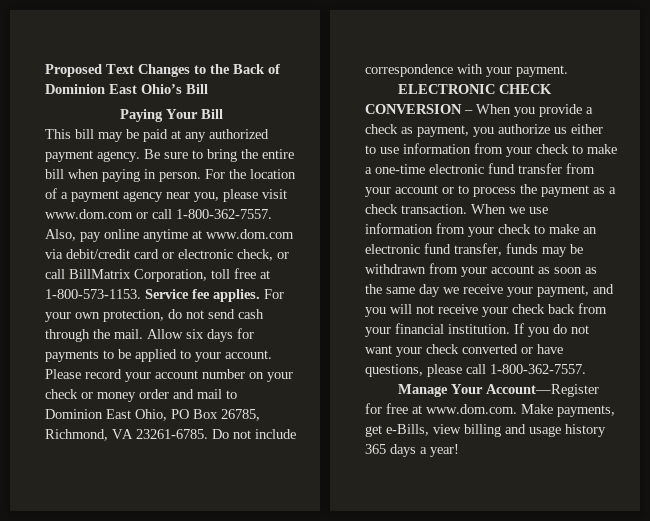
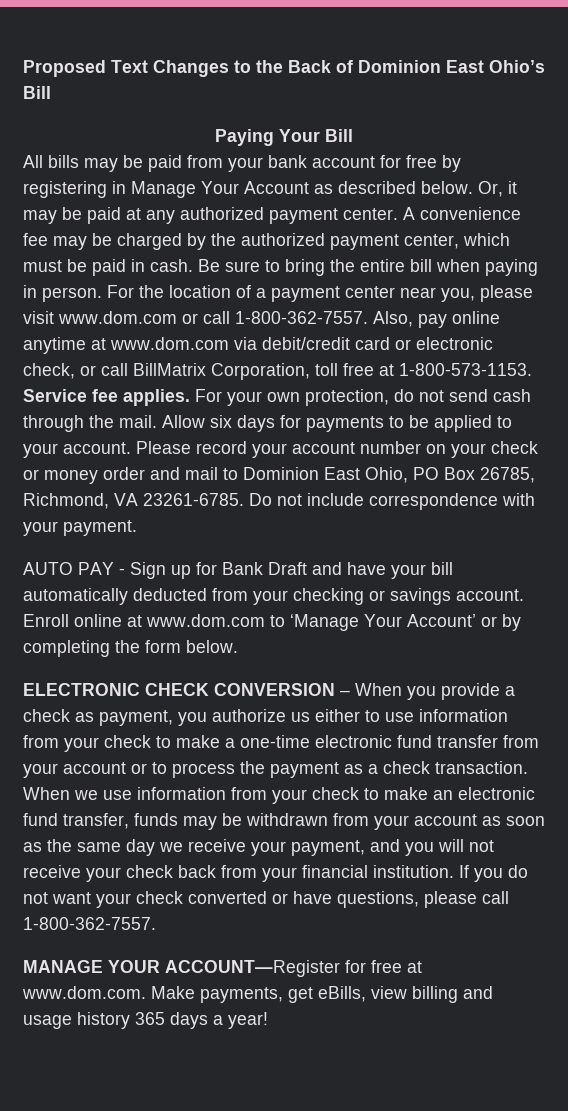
- This bill may be paid at any authorized payment agency.
+ All bills may be paid from your bank account for free by registering in Manage Your Account as described below. Or, it may be paid at any authorized payment center. A convenience fee may be charged by the authorized payment center, which must be paid in cash.
- For the location of a payment agency near you, please visit www.dom.com or call 1-800-362-7557.
+ For the location of a payment center near you, please visit www.dom.com or call 1-800-362-7557.
+ AUTO PAY - Sign up for Bank Draft and have your bill automatically deducted from your checking or savings account. Enroll online at www.dom.com to ‘Manage Your Account’ or by completing the form below.
- Manage Your Account—Register for free at www.dom.com. Make payments, get e-Bills, view billing and usage history 365 days a year!
+ MANAGE YOUR ACCOUNT—Register for free at www.dom.com. Make payments, get eBills, view billing and usage history 365 days a year!

